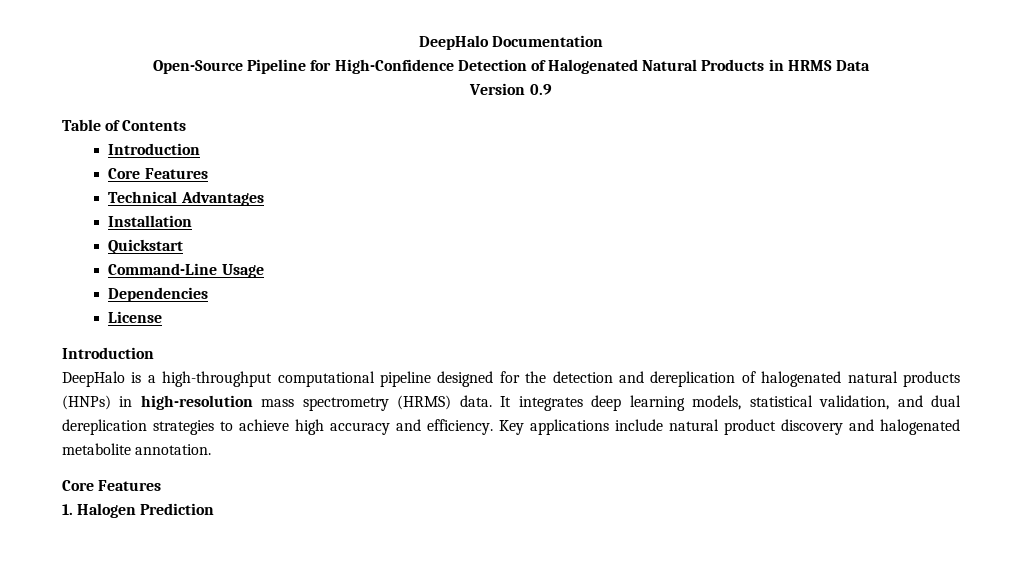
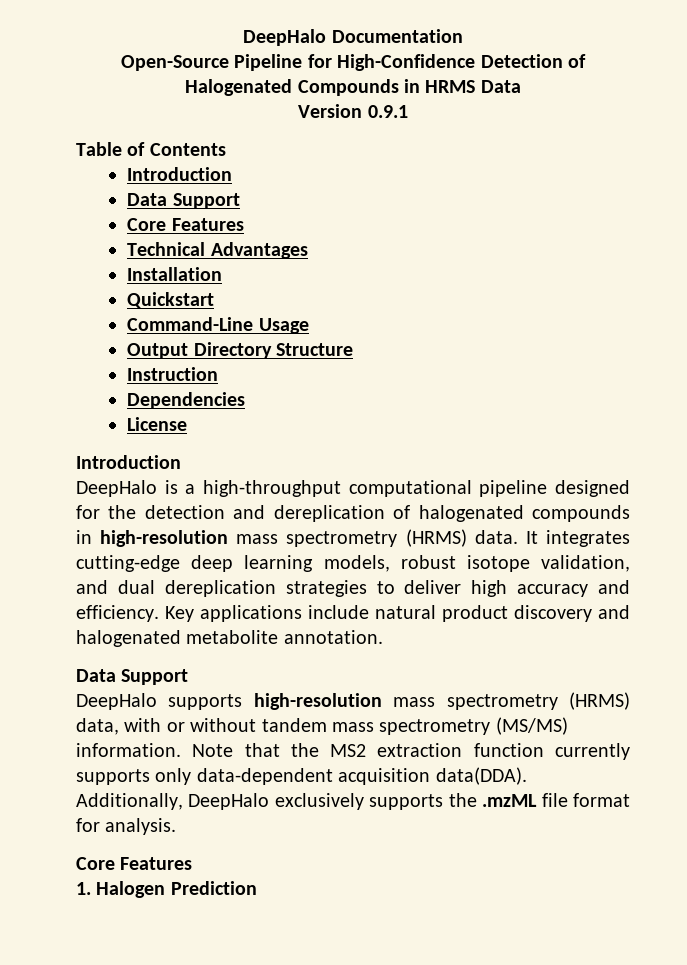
- Open-Source Pipeline for High-Confidence Detection of Halogenated Natural Products in HRMS Data
+ Open-Source Pipeline for High-Confidence Detection of Halogenated Compounds in HRMS Data
- Version 0.9
+ Version 0.9.1
  Table of Contents
  Introduction
+ Data Support
+ Output Directory Structure
+ Instruction
- DeepHalo is a high-throughput computational pipeline designed for the detection and dereplication of halogenated natural products (HNPs) in high-resolution mass spectrometry (HRMS) data.
+ DeepHalo is a high-throughput computational pipeline designed for the detection and dereplication of halogenated compounds in high-resolution mass spectrometry (HRMS) data.
- It integrates deep learning models, statistical validation, and dual dereplication strategies to achieve high accuracy and efficiency.
+ It integrates cutting-edge deep learning models, robust isotope validation, and dual dereplication strategies to deliver high accuracy and efficiency.
  Key applications include natural product discovery and halogenated metabolite annotation.
+ Data Support
+ DeepHalo supports high-resolution mass spectrometry (HRMS) data, with or without tandem mass spectrometry (MS/MS) information. Note that the MS2 extraction function currently supports only data-dependent acquisition data(DDA). Additionally, DeepHalo exclusively supports the .mzML file format for analysis.

